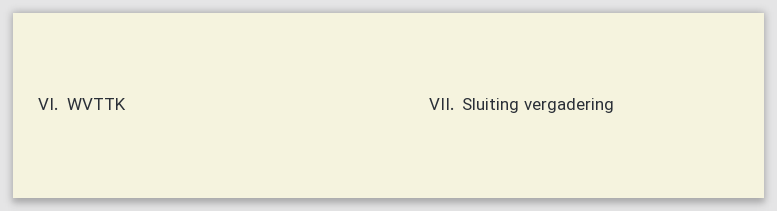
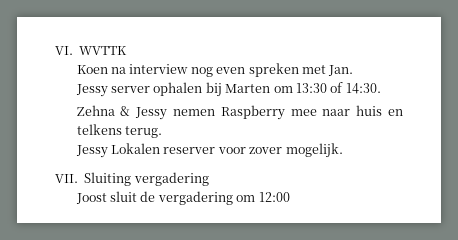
+ Koen na interview nog even spreken met Jan.
+ Jessy server ophalen bij Marten om 13:30 of 14:30.
+ Zehna & Jessy nemen Raspberry mee naar huis en telkens terug.
+ Jessy Lokalen reserver voor zover mogelijk.
  VII. Sluiting vergadering
+ Joost sluit de vergadering om 12:00

